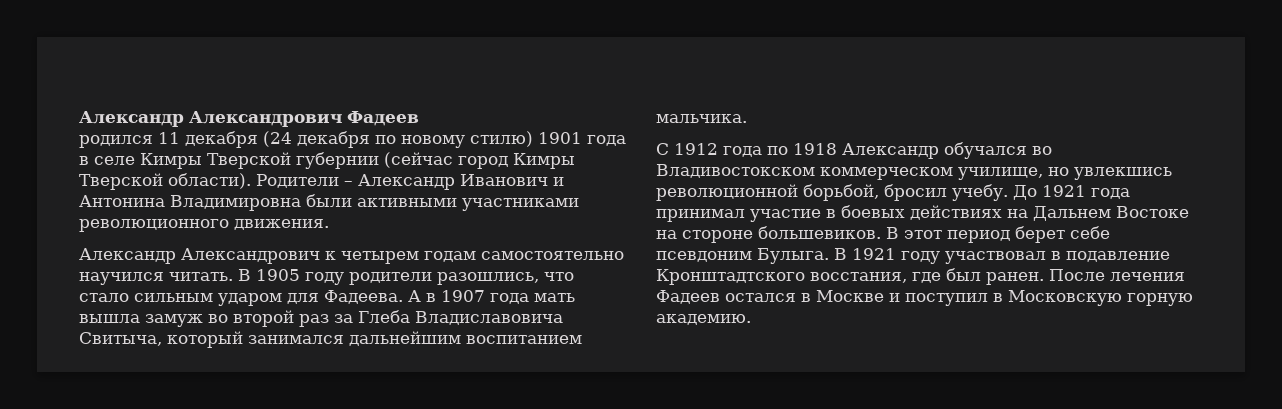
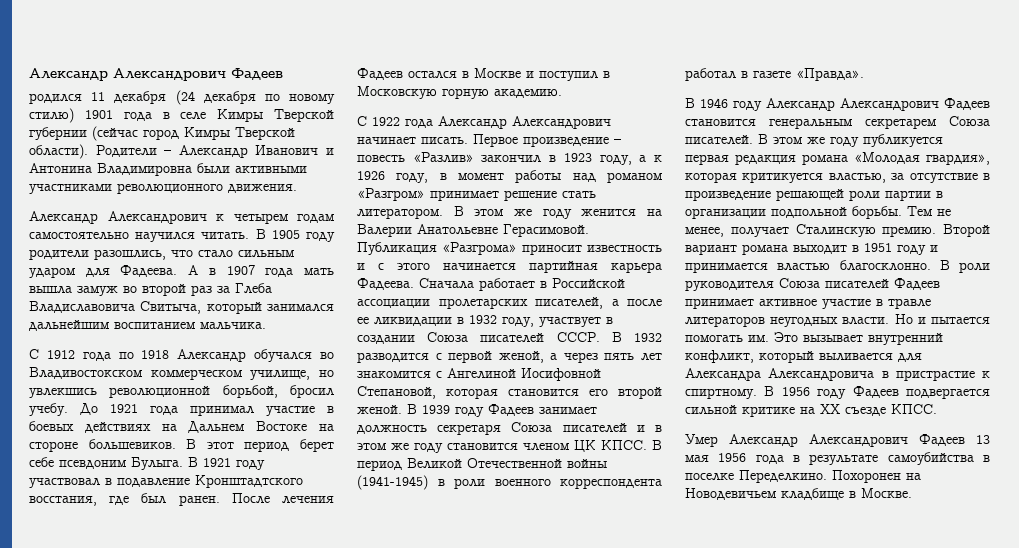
+ С 1922 года Александр Александрович начинает писать. Первое произведение – повесть «Разлив» закончил в 1923 году, а к 1926 году, в момент работы над романом «Разгром» принимает решение стать литератором. В этом же году женится на Валерии Анатольевне Герасимовой. Публикация «Разгрома» приносит известность и с этого начинается партийная карьера Фадеева. Сначала работает в Российской ассоциации пролетарских писателей, а после ее ликвидации в 1932 году, участвует в создании Союза писателей СССР. В 1932 разводится с первой женой, а через пять лет знакомится с Ангелиной Иосифовной Степановой, которая становится его второй женой. В 1939 году Фадеев занимает должность секретаря Союза писателей и в этом же году становится членом ЦК КПСС. В период Великой Отечественной войны (1941-1945) в роли военного корреспондента работал в газете «Правда».
+ В 1946 году Александр Александрович Фадеев становится генеральным секретарем Союза писателей. В этом же году публикуется первая редакция романа «Молодая гвардия», которая критикуется властью, за отсутствие в произведение решающей роли партии в организации подпольной борьбы. Тем не менее, получает Сталинскую премию. Второй вариант романа выходит в 1951 году и принимается властью благосклонно. В роли руководителя Союза писателей Фадеев принимает активное участие в травле литераторов неугодных власти. Но и пытается помогать им. Это вызывает внутренний конфликт, который выливается для Александра Александровича в пристрастие к спиртному. В 1956 году Фадеев подвергается сильной критике на XX съезде КПСС.
+ Умер Александр Александрович Фадеев 13 мая 1956 года в результате самоубийства в поселке Переделкино. Похоронен на Новодевичьем кладбище в Москве.

